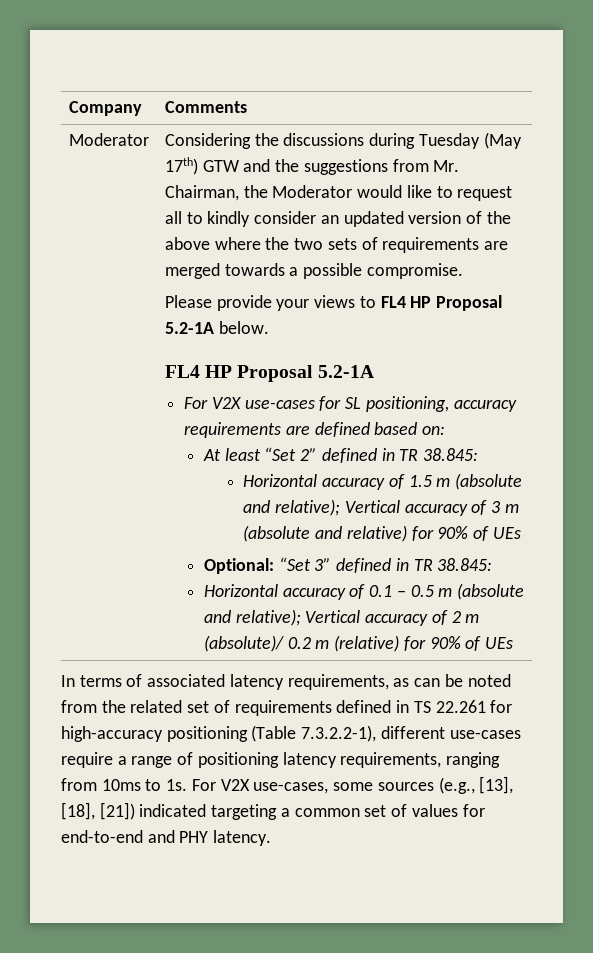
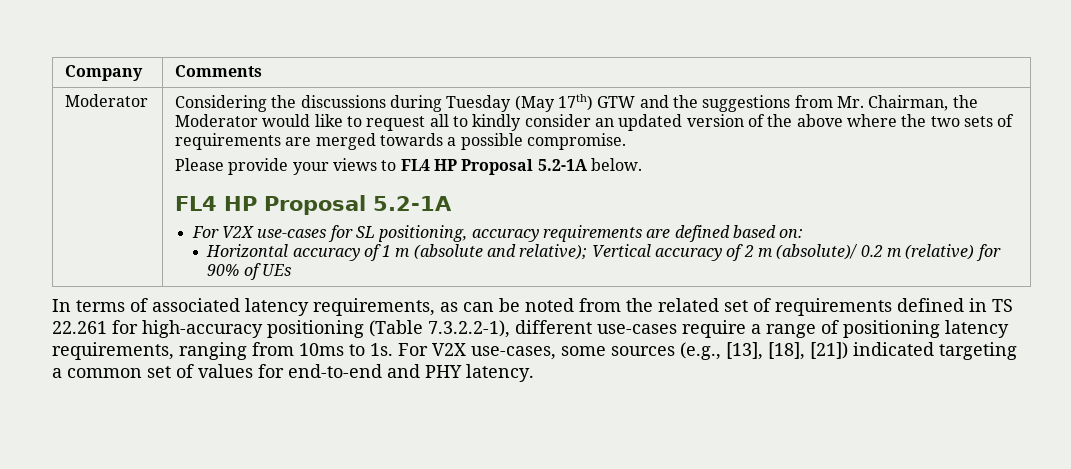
- At least “Set 2” defined in TR 38.845:
- Horizontal accuracy of 1.5 m (absolute and relative); Vertical accuracy of 3 m (absolute and relative) for 90% of UEs
- Optional: “Set 3” defined in TR 38.845:
- Horizontal accuracy of 0.1 – 0.5 m (absolute and relative); Vertical accuracy of 2 m (absolute)/ 0.2 m (relative) for 90% of UEs
+ Horizontal accuracy of 1 m (absolute and relative); Vertical accuracy of 2 m (absolute)/ 0.2 m (relative) for 90% of UEs

